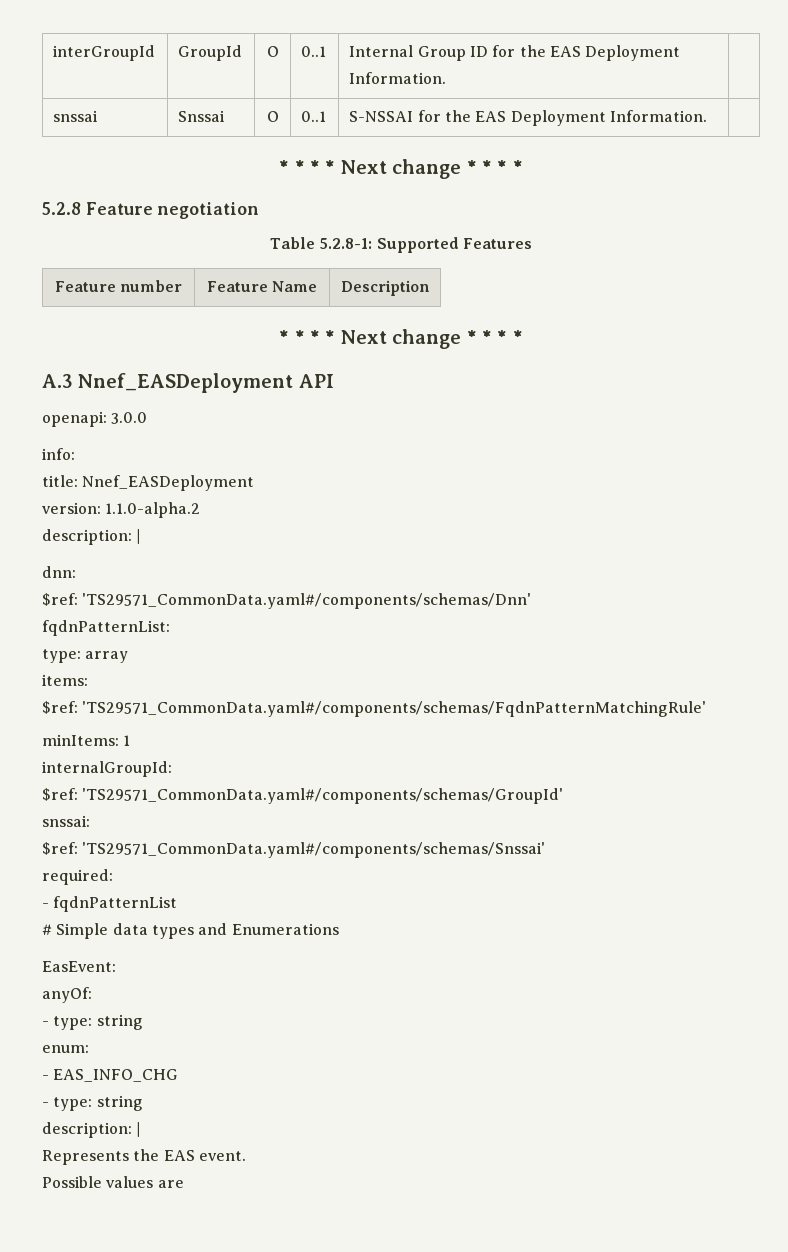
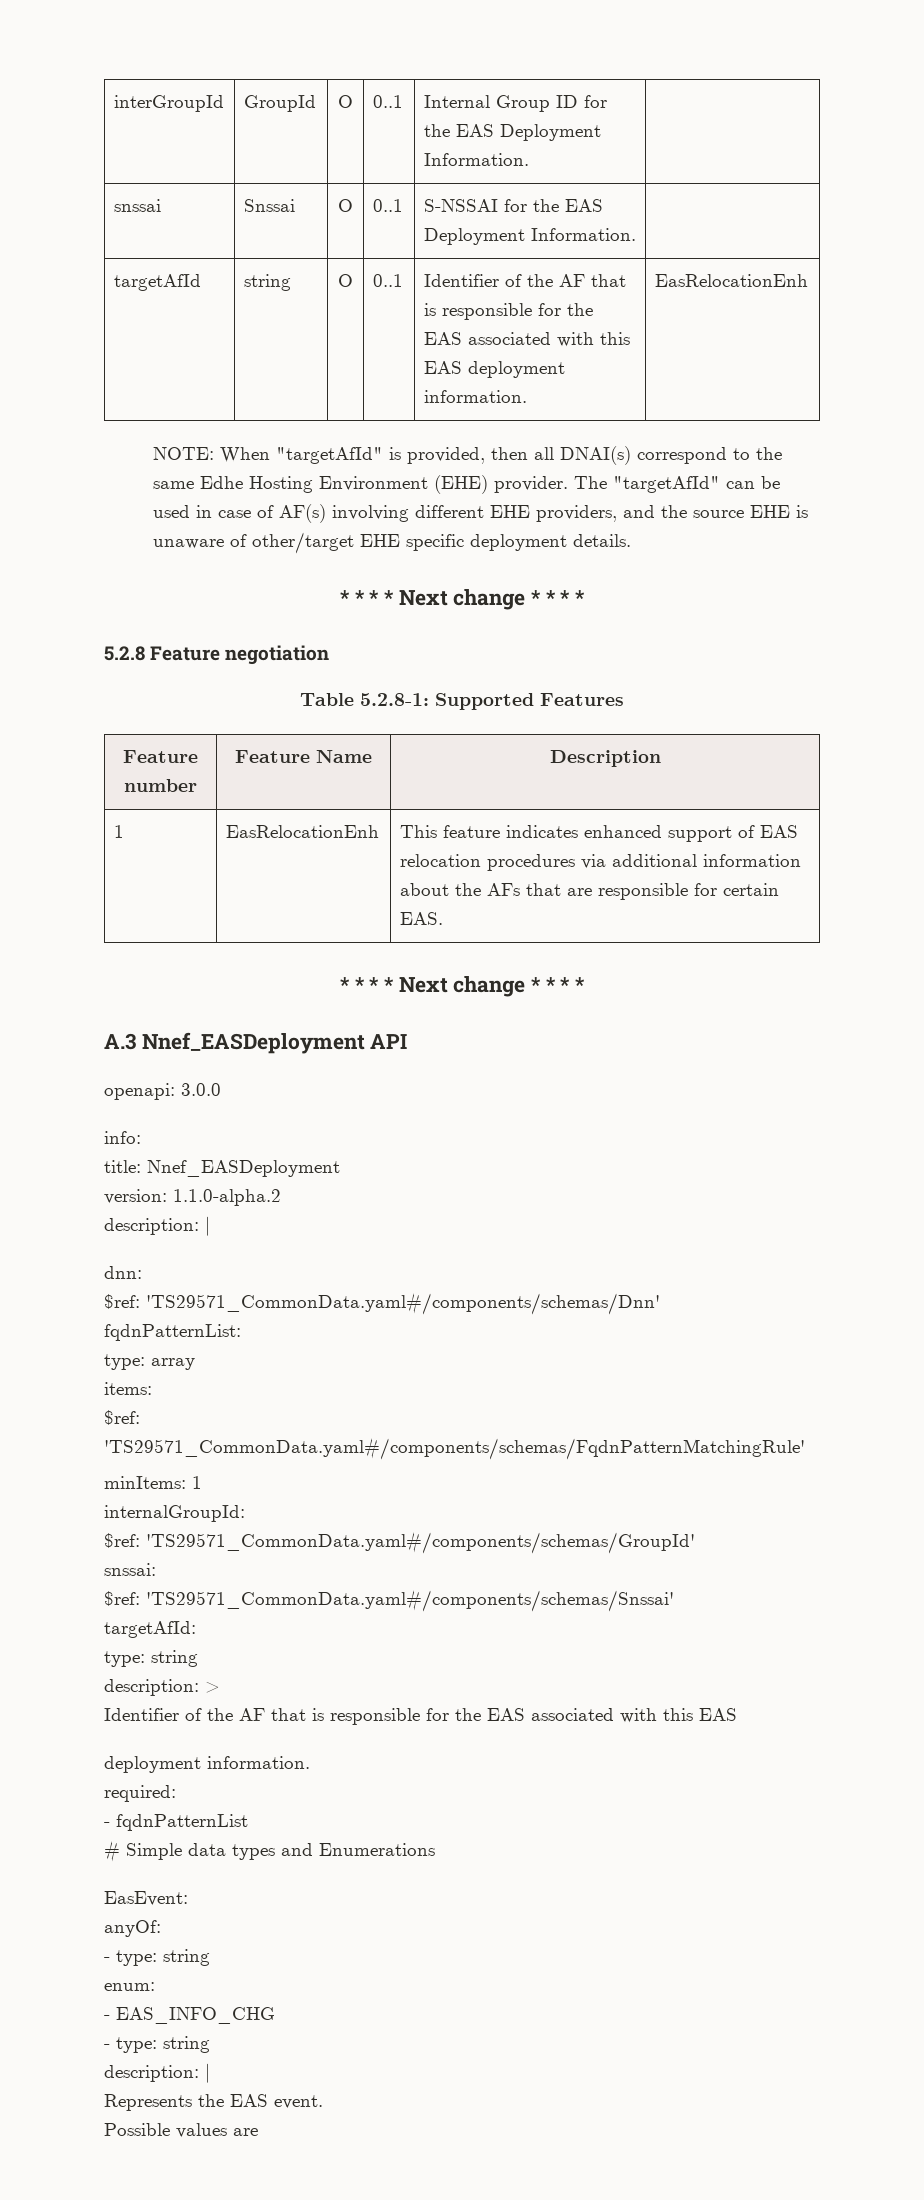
+ targetAfId | string | O | 0..1 | Identifier of the AF that is responsible for the EAS associated with this EAS deployment information. | EasRelocationEnh
+ NOTE: When "targetAfId" is provided, then all DNAI(s) correspond to the same Edhe Hosting Environment (EHE) provider. The "targetAfId" can be used in case of AF(s) involving different EHE providers, and the source EHE is unaware of other/target EHE specific deployment details.
+ 1 | EasRelocationEnh | This feature indicates enhanced support of EAS relocation procedures via additional information about the AFs that are responsible for certain EAS.
+ targetAfId:
+ type: string
+ description: >
+ Identifier of the AF that is responsible for the EAS associated with this EAS
+ deployment information.

